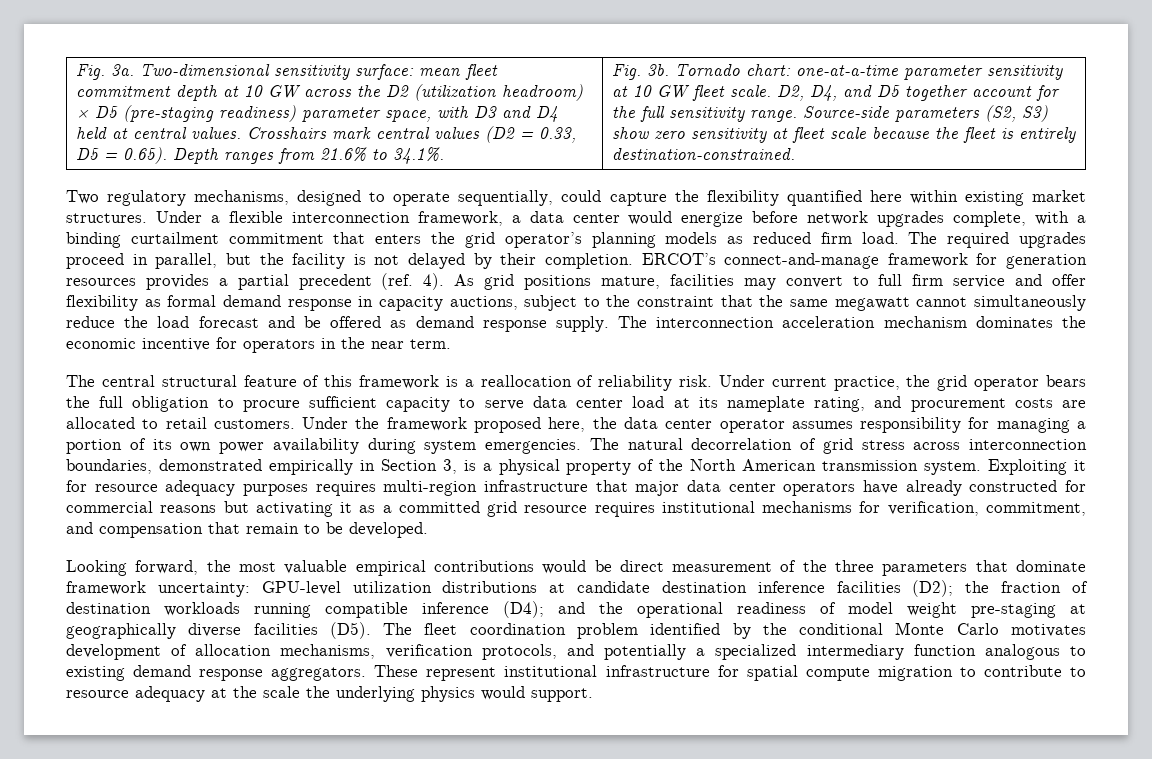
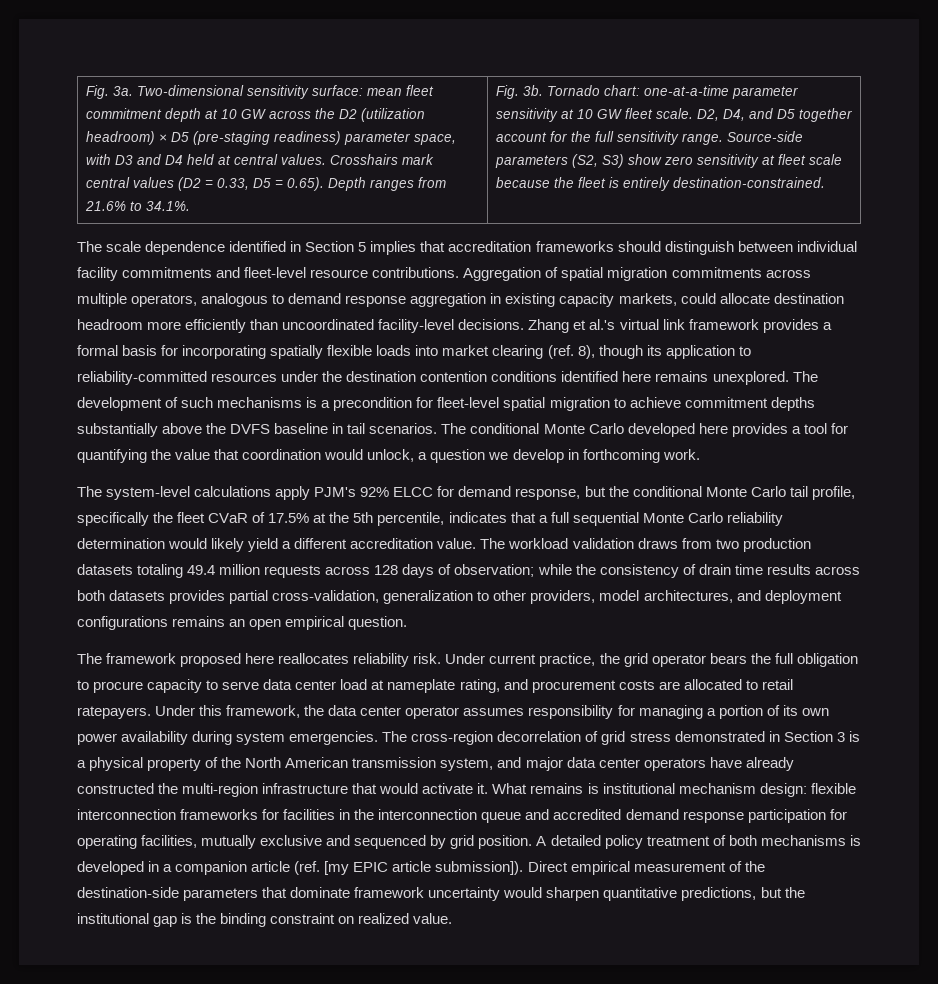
- Two regulatory mechanisms, designed to operate sequentially, could capture the flexibility quantified here within existing market structures. Under a flexible interconnection framework, a data center would energize before network upgrades complete, with a binding curtailment commitment that enters the grid operator’s planning models as reduced firm load. The required upgrades proceed in parallel, but the facility is not delayed by their completion. ERCOT’s connect-and-manage framework for generation resources provides a partial precedent (ref. 4). As grid positions mature, facilities may convert to full firm service and offer flexibility as formal demand response in capacity auctions, subject to the constraint that the same megawatt cannot simultaneously reduce the load forecast and be offered as demand response supply. The interconnection acceleration mechanism dominates the economic incentive for operators in the near term.
- The central structural feature of this framework is a reallocation of reliability risk.
+ The scale dependence identified in Section 5 implies that accreditation frameworks should distinguish between individual facility commitments and fleet-level resource contributions. Aggregation of spatial migration commitments across multiple operators, analogous to demand response aggregation in existing capacity markets, could allocate destination headroom more efficiently than uncoordinated facility-level decisions. Zhang et al.'s virtual link framework provides a formal basis for incorporating spatially flexible loads into market clearing (ref. 8), though its application to reliability-committed resources under the destination contention conditions identified here remains unexplored. The development of such mechanisms is a precondition for fleet-level spatial migration to achieve commitment depths substantially above the DVFS baseline in tail scenarios. The conditional Monte Carlo developed here provides a tool for quantifying the value that coordination would unlock, a question we develop in forthcoming work.
+ The system-level calculations apply PJM's 92% ELCC for demand response, but the conditional Monte Carlo tail profile, specifically the fleet CVaR of 17.5% at the 5th percentile, indicates that a full sequential Monte Carlo reliability determination would likely yield a different accreditation value. The workload validation draws from two production datasets totaling 49.4 million requests across 128 days of observation; while the consistency of drain time results across both datasets provides partial cross-validation, generalization to other providers, model architectures, and deployment configurations remains an open empirical question.
+ The framework proposed here reallocates reliability risk.
- Under current practice, the grid operator bears the full obligation to procure sufficient capacity to serve data center load at its nameplate rating, and procurement costs are allocated to retail customers. Under the framework proposed here, the data center operator assumes responsibility for managing a portion of its own power availability during system emergencies.
+ Under current practice, the grid operator bears the full obligation to procure capacity to serve data center load at nameplate rating, and procurement costs are allocated to retail ratepayers. Under this framework, the data center operator assumes responsibility for managing a portion of its own power availability during system emergencies.
- The natural decorrelation of grid stress across interconnection boundaries, demonstrated empirically in Section 3, is a physical property of the North American transmission system. Exploiting it for resource adequacy purposes requires multi-region infrastructure that major data center operators have already constructed for commercial reasons but activating it as a committed grid resource requires institutional mechanisms for verification, commitment, and compensation that remain to be developed.
- Looking forward, the most valuable empirical contributions would be direct measurement of the three parameters that dominate framework uncertainty: GPU-level utilization distributions at candidate destination inference facilities (D2); the fraction of destination workloads running compatible inference (D4); and the operational readiness of model weight pre-staging at geographically diverse facilities (D5). The fleet coordination problem identified by the conditional Monte Carlo motivates development of allocation mechanisms, verification protocols, and potentially a specialized intermediary function analogous to existing demand response aggregators. These represent institutional infrastructure for spatial compute migration to contribute to resource adequacy at the scale the underlying physics would support.
+ The cross-region decorrelation of grid stress demonstrated in Section 3 is a physical property of the North American transmission system, and major data center operators have already constructed the multi-region infrastructure that would activate it. What remains is institutional mechanism design: flexible interconnection frameworks for facilities in the interconnection queue and accredited demand response participation for operating facilities, mutually exclusive and sequenced by grid position. A detailed policy treatment of both mechanisms is developed in a companion article (ref. [my EPIC article submission]). Direct empirical measurement of the destination-side parameters that dominate framework uncertainty would sharpen quantitative predictions, but the institutional gap is the binding constraint on realized value.

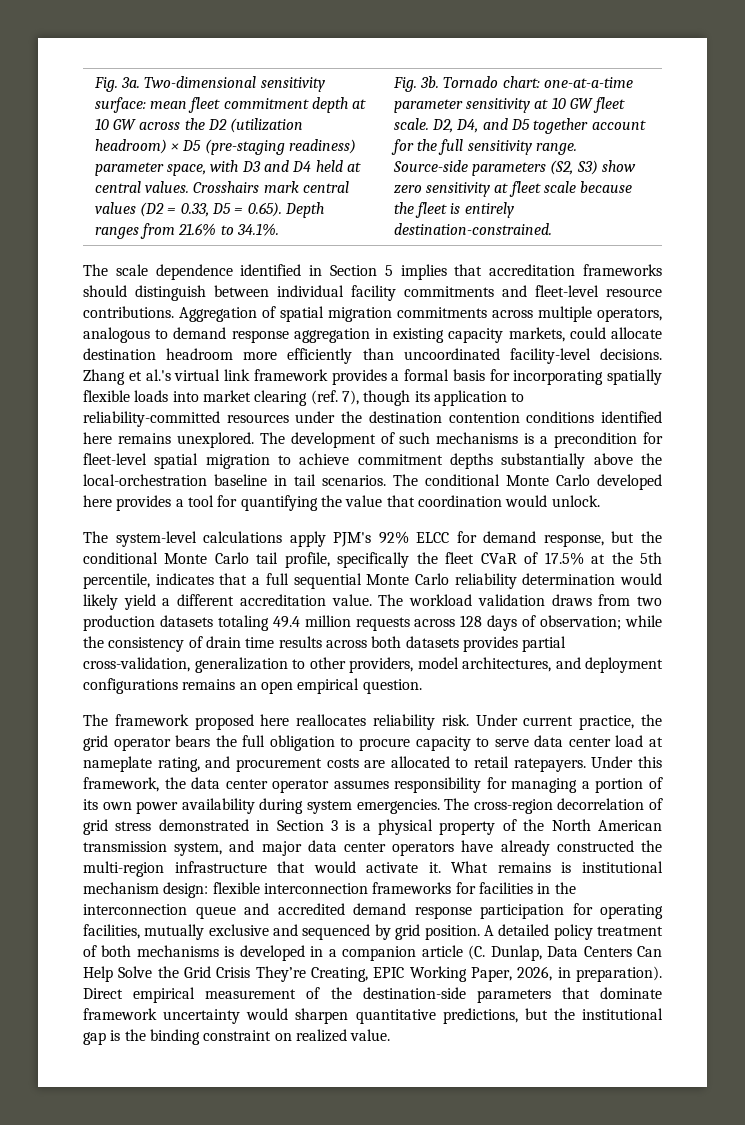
- Zhang et al.'s virtual link framework provides a formal basis for incorporating spatially flexible loads into market clearing (ref. 8), though its application to reliability-committed resources under the destination contention conditions identified here remains unexplored.
+ Zhang et al.'s virtual link framework provides a formal basis for incorporating spatially flexible loads into market clearing (ref. 7), though its application to reliability-committed resources under the destination contention conditions identified here remains unexplored.
- The development of such mechanisms is a precondition for fleet-level spatial migration to achieve commitment depths substantially above the DVFS baseline in tail scenarios.
+ The development of such mechanisms is a precondition for fleet-level spatial migration to achieve commitment depths substantially above the local-orchestration baseline in tail scenarios.
- The conditional Monte Carlo developed here provides a tool for quantifying the value that coordination would unlock, a question we develop in forthcoming work.
+ The conditional Monte Carlo developed here provides a tool for quantifying the value that coordination would unlock.
- A detailed policy treatment of both mechanisms is developed in a companion article (ref. [my EPIC article submission]).
+ A detailed policy treatment of both mechanisms is developed in a companion article (C. Dunlap, Data Centers Can Help Solve the Grid Crisis They’re Creating, EPIC Working Paper, 2026, in preparation).

